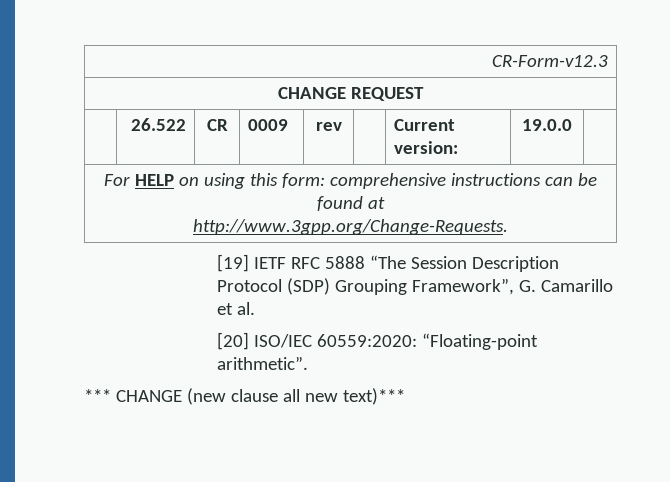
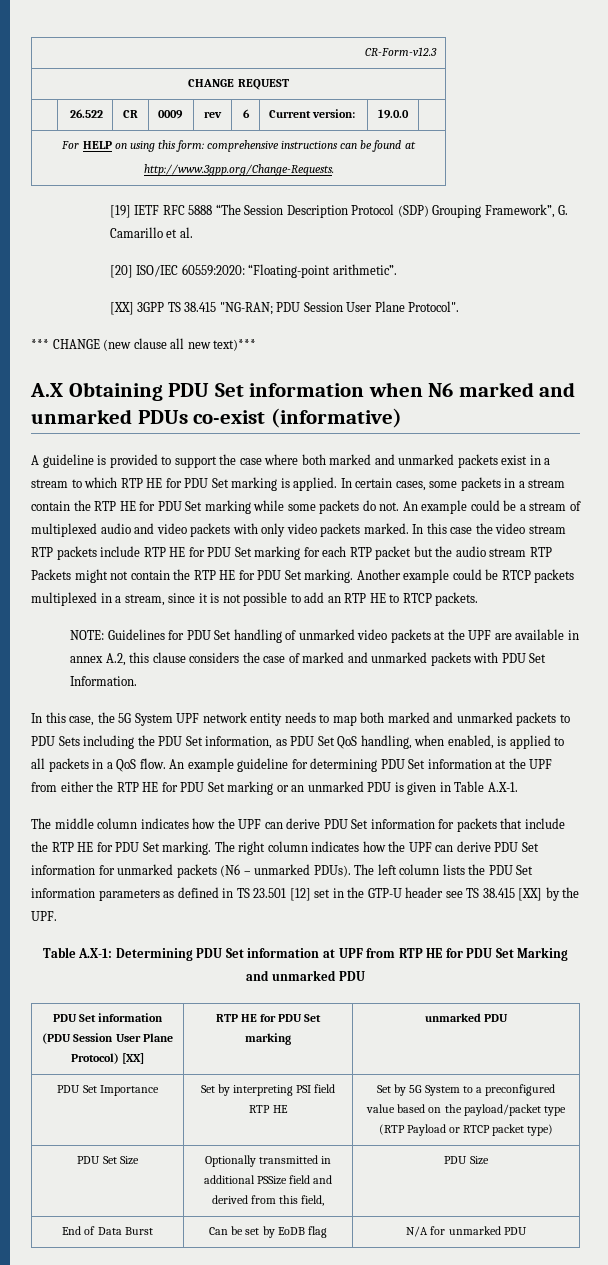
- | 26.522 | CR | 0009 | rev | | Current version: | 19.0.0 |
+ | 26.522 | CR | 0009 | rev | 6 | Current version: | 19.0.0 |
+ [XX] 3GPP TS 38.415 "NG-RAN; PDU Session User Plane Protocol".
+ A.X Obtaining PDU Set information when N6 marked and unmarked PDUs co-exist (informative)
+ A guideline is provided to support the case where both marked and unmarked packets exist in a stream to which RTP HE for PDU Set marking is applied. In certain cases, some packets in a stream contain the RTP HE for PDU Set marking while some packets do not. An example could be a stream of multiplexed audio and video packets with only video packets marked. In this case the video stream RTP packets include RTP HE for PDU Set marking for each RTP packet but the audio stream RTP Packets might not contain the RTP HE for PDU Set marking. Another example could be RTCP packets multiplexed in a stream, since it is not possible to add an RTP HE to RTCP packets.
+ NOTE: Guidelines for PDU Set handling of unmarked video packets at the UPF are available in annex A.2, this clause considers the case of marked and unmarked packets with PDU Set Information.
+ In this case, the 5G System UPF network entity needs to map both marked and unmarked packets to PDU Sets including the PDU Set information, as PDU Set QoS handling, when enabled, is applied to all packets in a QoS flow. An example guideline for determining PDU Set information at the UPF from either the RTP HE for PDU Set marking or an unmarked PDU is given in Table A.X-1.
+ The middle column indicates how the UPF can derive PDU Set information for packets that include the RTP HE for PDU Set marking. The right column indicates how the UPF can derive PDU Set information for unmarked packets (N6 – unmarked PDUs). The left column lists the PDU Set information parameters as defined in TS 23.501 [12] set in the GTP-U header see TS 38.415 [XX] by the UPF.
+ Table A.X-1: Determining PDU Set information at UPF from RTP HE for PDU Set Marking and unmarked PDU
+ PDU Set information (PDU Session User Plane Protocol) [XX] | RTP HE for PDU Set marking | unmarked PDU
+ PDU Set Importance | Set by interpreting PSI field RTP HE | Set by 5G System to a preconfigured value based on the payload/packet type (RTP Payload or RTCP packet type)
+ PDU Set Size | Optionally transmitted in additional PSSize field and derived from this field, | PDU Size
+ End of Data Burst | Can be set by EoDB flag | N/A for unmarked PDU

